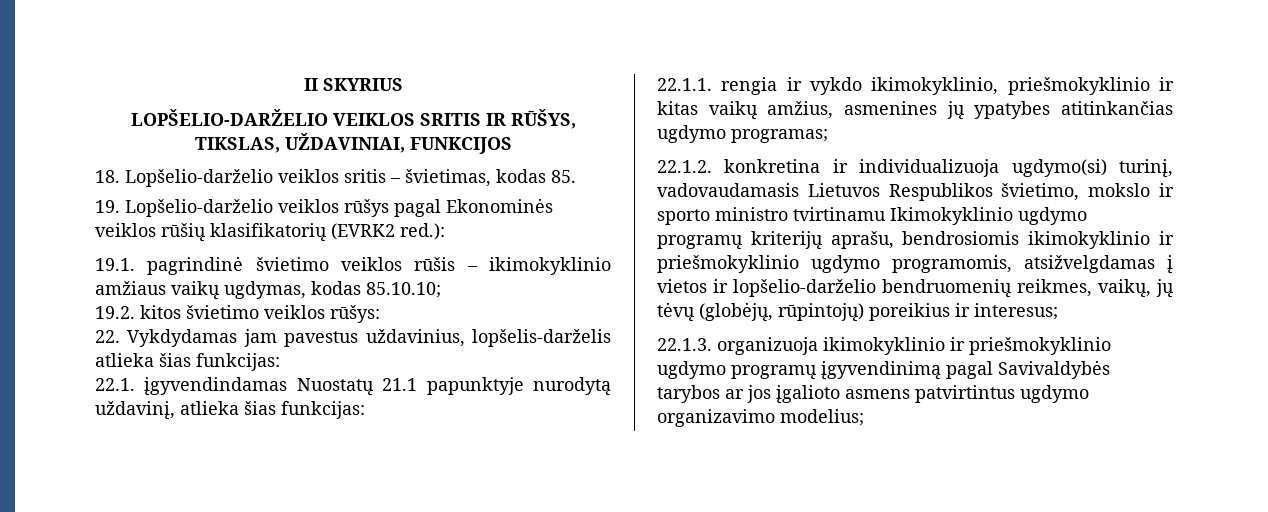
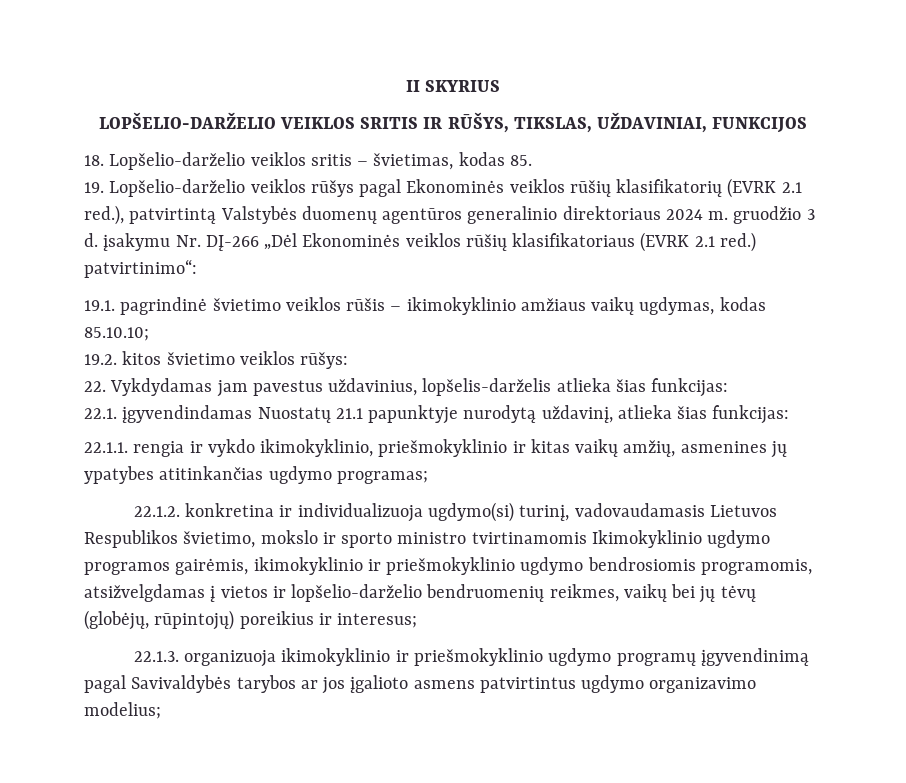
- 19. Lopšelio-darželio veiklos rūšys pagal Ekonominės veiklos rūšių klasifikatorių (EVRK2 red.):
+ 19. Lopšelio-darželio veiklos rūšys pagal Ekonominės veiklos rūšių klasifikatorių (EVRK 2.1 red.), patvirtintą Valstybės duomenų agentūros generalinio direktoriaus 2024 m. gruodžio 3 d. įsakymu Nr. DĮ-266 „Dėl Ekonominės veiklos rūšių klasifikatoriaus (EVRK 2.1 red.) patvirtinimo“:
- 22.1.1. rengia ir vykdo ikimokyklinio, priešmokyklinio ir kitas vaikų amžius, asmenines jų ypatybes atitinkančias ugdymo programas;
+ 22.1.1. rengia ir vykdo ikimokyklinio, priešmokyklinio ir kitas vaikų amžių, asmenines jų ypatybes atitinkančias ugdymo programas;
- 22.1.2. konkretina ir individualizuoja ugdymo(si) turinį, vadovaudamasis Lietuvos Respublikos švietimo, mokslo ir sporto ministro tvirtinamu Ikimokyklinio ugdymo programų kriterijų aprašu, bendrosiomis ikimokyklinio ir priešmokyklinio ugdymo programomis, atsižvelgdamas į vietos ir lopšelio-darželio bendruomenių reikmes, vaikų, jų tėvų (globėjų, rūpintojų) poreikius ir interesus;
+ 22.1.2. konkretina ir individualizuoja ugdymo(si) turinį, vadovaudamasis Lietuvos Respublikos švietimo, mokslo ir sporto ministro tvirtinamomis Ikimokyklinio ugdymo programos gairėmis, ikimokyklinio ir priešmokyklinio ugdymo bendrosiomis programomis, atsižvelgdamas į vietos ir lopšelio-darželio bendruomenių reikmes, vaikų bei jų tėvų (globėjų, rūpintojų) poreikius ir interesus;

